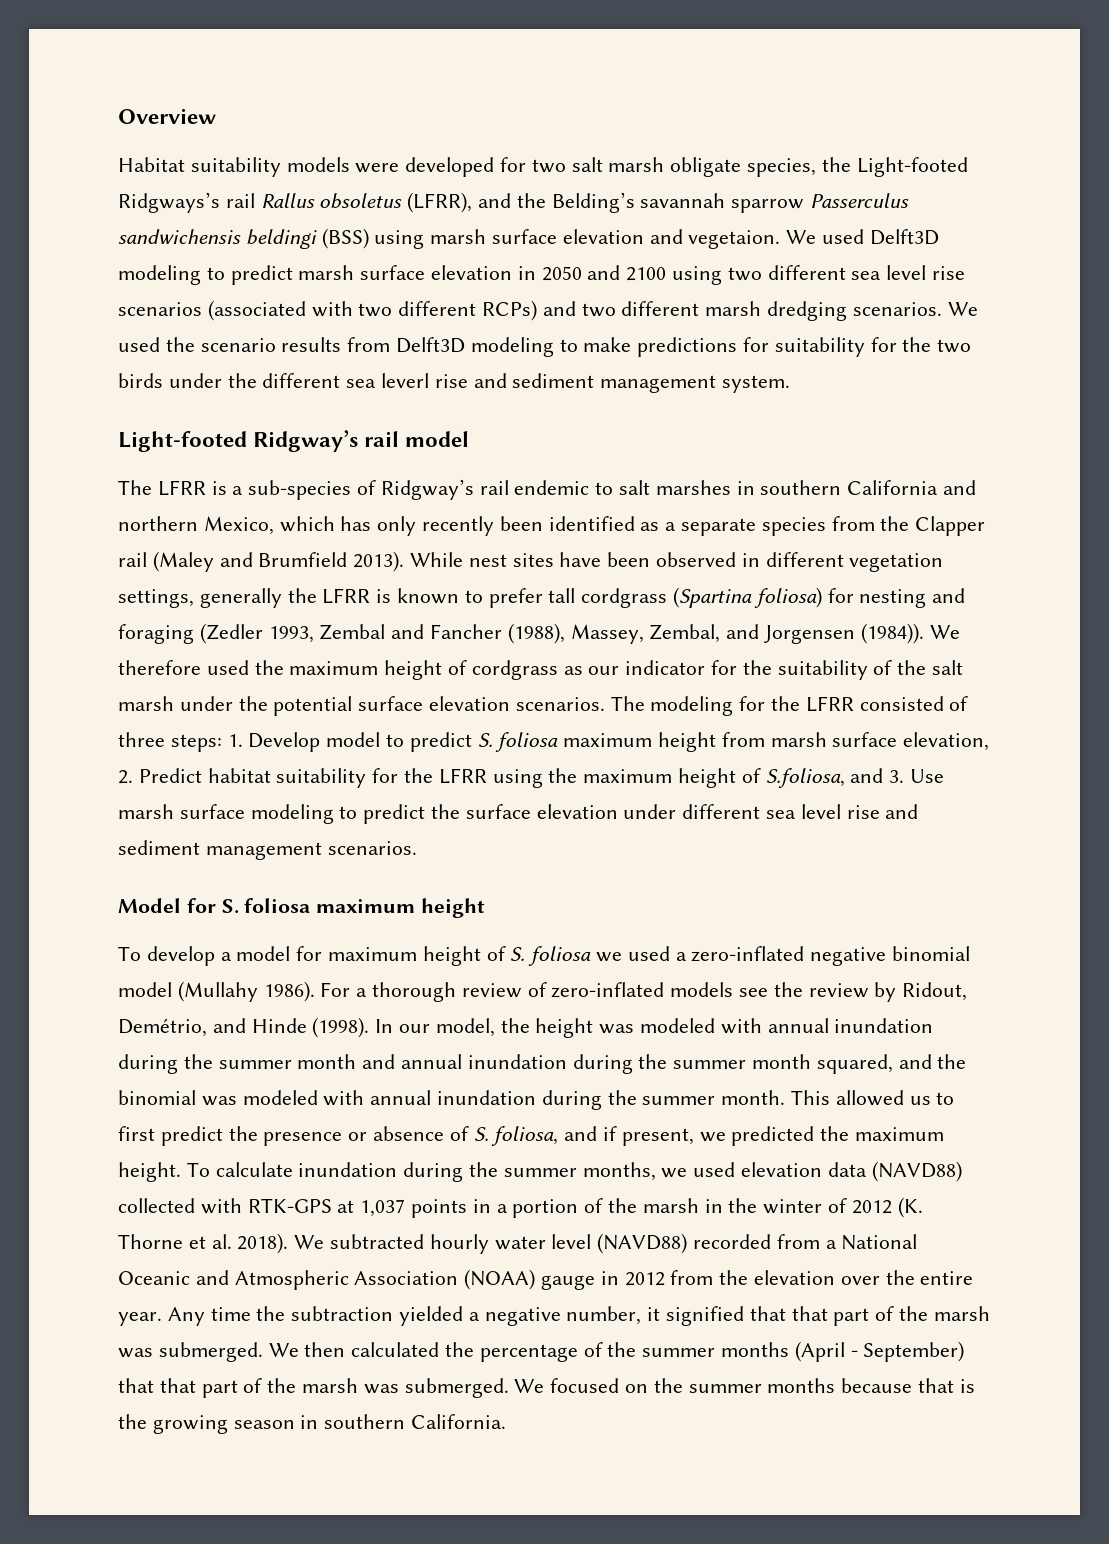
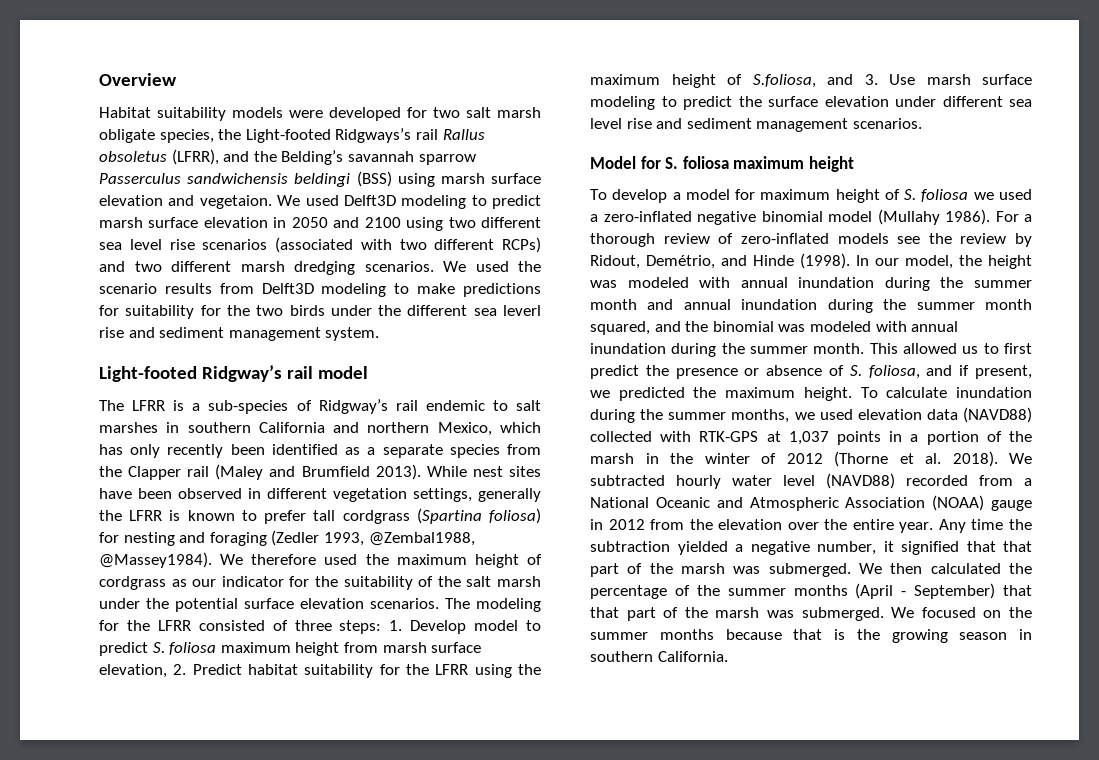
- While nest sites have been observed in different vegetation settings, generally the LFRR is known to prefer tall cordgrass (Spartina foliosa) for nesting and foraging (Zedler 1993, Zembal and Fancher (1988), Massey, Zembal, and Jorgensen (1984)).
+ While nest sites have been observed in different vegetation settings, generally the LFRR is known to prefer tall cordgrass (Spartina foliosa) for nesting and foraging (Zedler 1993, @Zembal1988, @Massey1984).
- To calculate inundation during the summer months, we used elevation data (NAVD88) collected with RTK-GPS at 1,037 points in a portion of the marsh in the winter of 2012 (K. Thorne et al. 2018).
+ To calculate inundation during the summer months, we used elevation data (NAVD88) collected with RTK-GPS at 1,037 points in a portion of the marsh in the winter of 2012 (Thorne et al. 2018).

